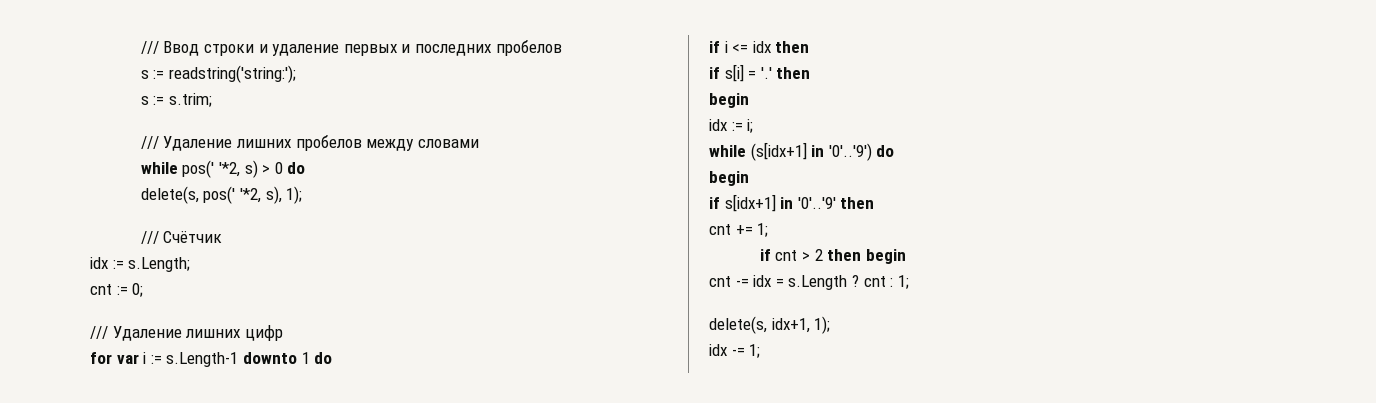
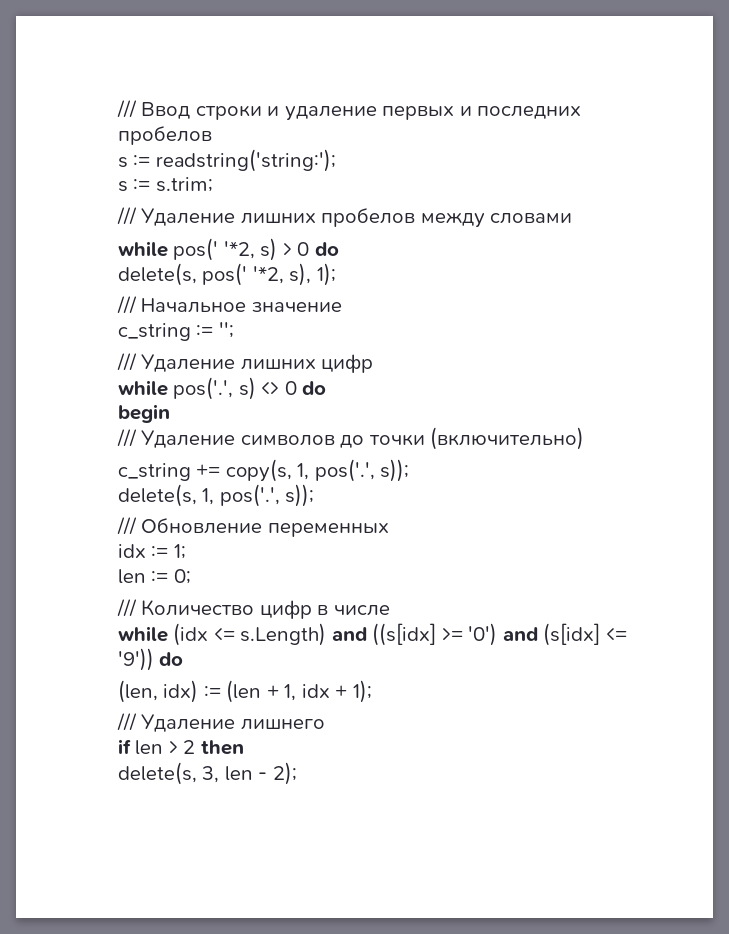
- /// Счётчик
- idx := s.Length;
- cnt := 0;
+ /// Начальное значение
+ c_string := '';
  /// Удаление лишних цифр
- for var i := s.Length-1 downto 1 do
- if i <= idx then
- if s[i] = '.' then
+ while pos('.', s) <> 0 do
  begin
- idx := i;
- while (s[idx+1] in '0'..'9') do
- begin
- if s[idx+1] in '0'..'9' then
- cnt += 1;
- if cnt > 2 then begin
- cnt -= idx = s.Length ? cnt : 1;
- delete(s, idx+1, 1);
- idx -= 1;
+ /// Удаление символов до точки (включительно)
+ c_string += copy(s, 1, pos('.', s));
+ delete(s, 1, pos('.', s));
+ /// Обновление переменных
+ idx := 1;
+ len := 0;
+ /// Количество цифр в числе
+ while (idx <= s.Length) and ((s[idx] >= '0') and (s[idx] <= '9')) do
+ (len, idx) := (len + 1, idx + 1);
+ /// Удаление лишнего
+ if len > 2 then
+ delete(s, 3, len - 2);

